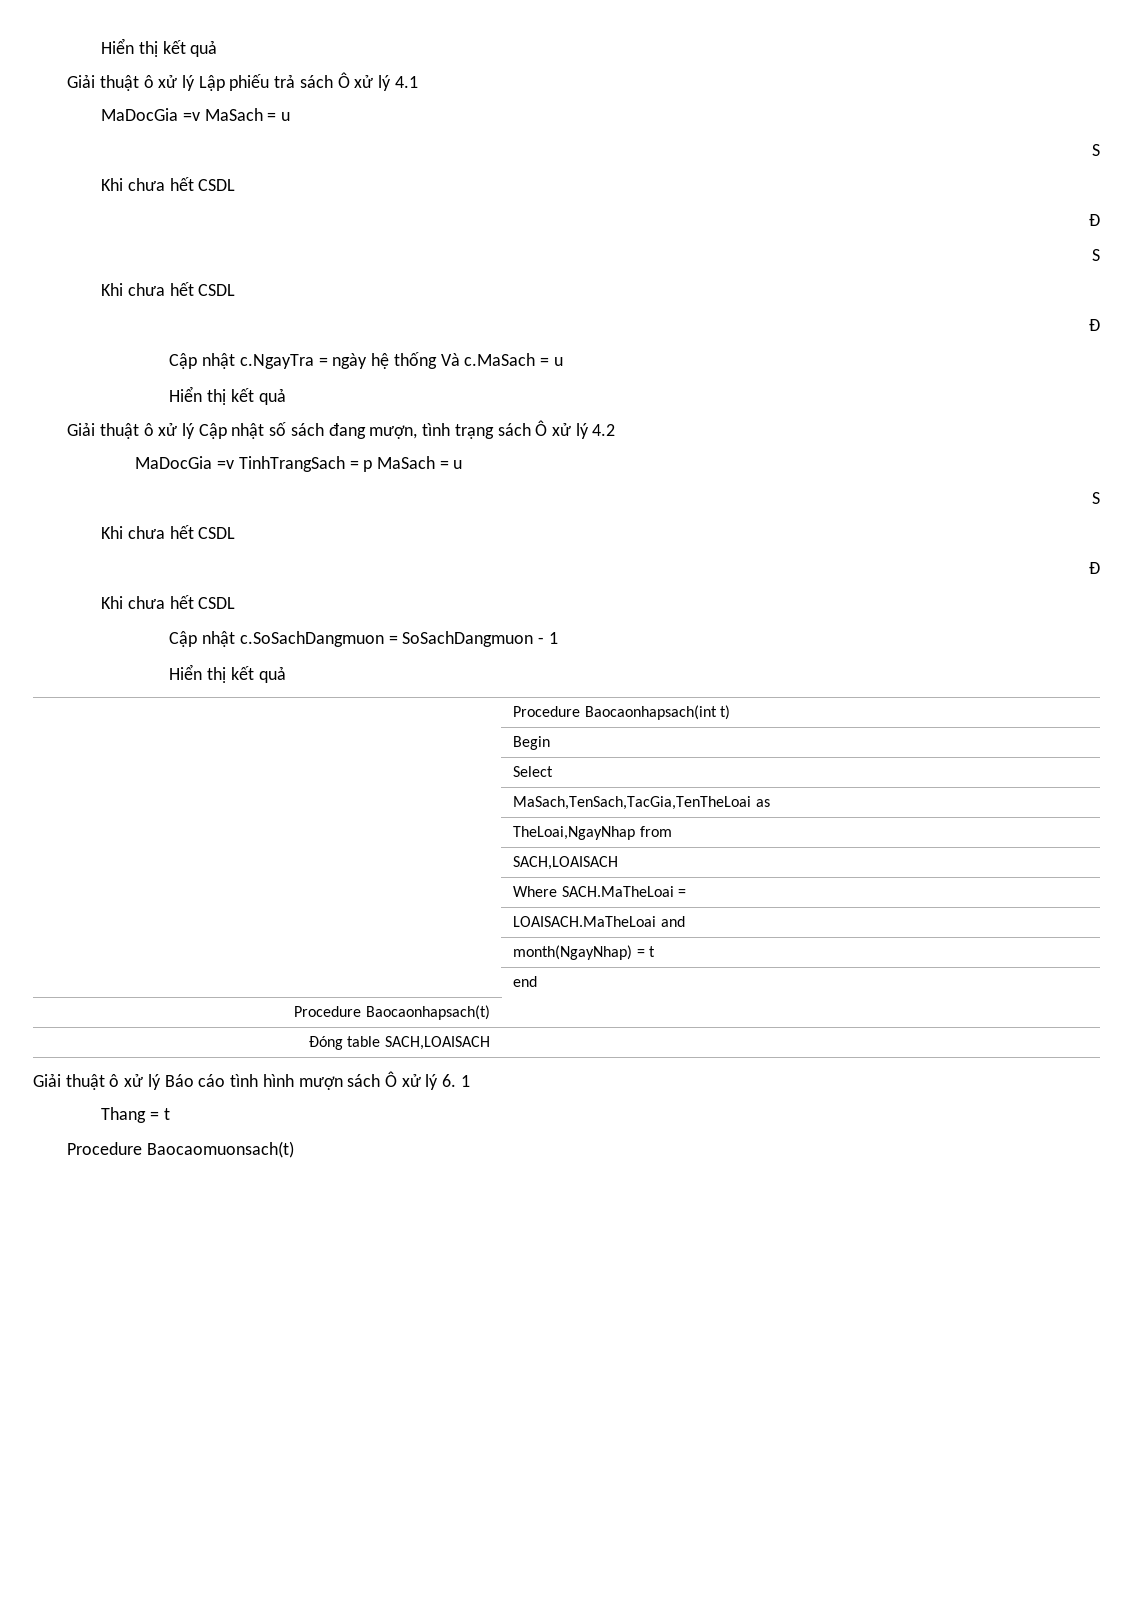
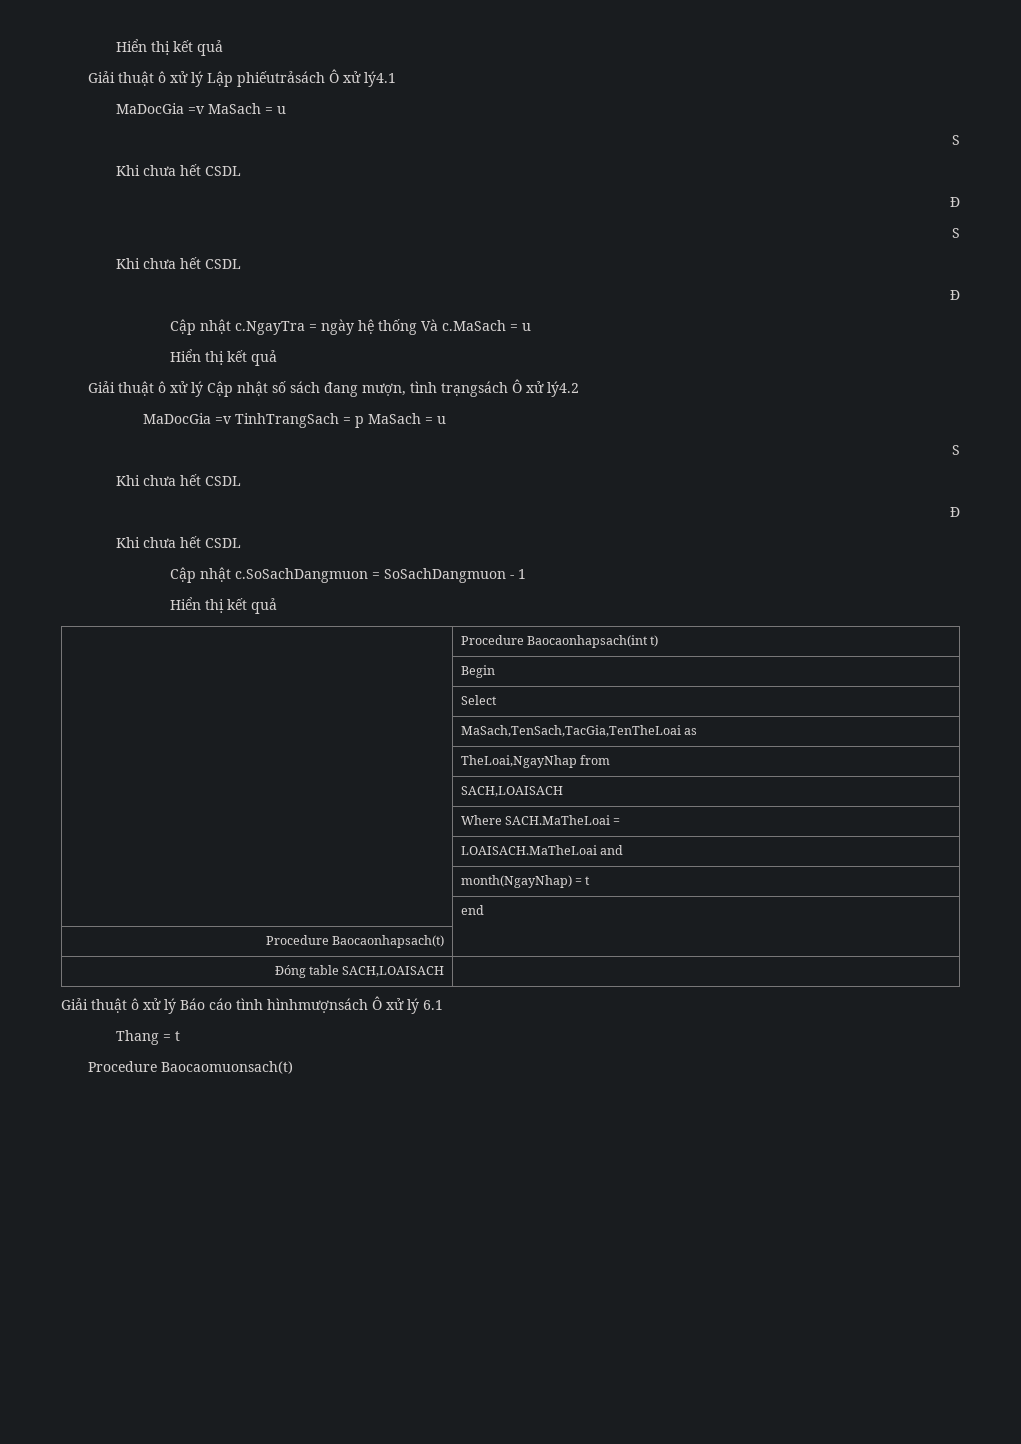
- Giải thuật ô xử lý Lập phiếu trả sách Ô xử lý 4.1
+ Giải thuật ô xử lý Lập phiếutrảsách Ô xử lý4.1
- Giải thuật ô xử lý Cập nhật số sách đang mượn, tình trạng sách Ô xử lý 4.2
+ Giải thuật ô xử lý Cập nhật số sách đang mượn, tình trạngsách Ô xử lý4.2
- Giải thuật ô xử lý Báo cáo tình hình mượn sách Ô xử lý 6. 1
+ Giải thuật ô xử lý Báo cáo tình hìnhmượnsách Ô xử lý 6.1

